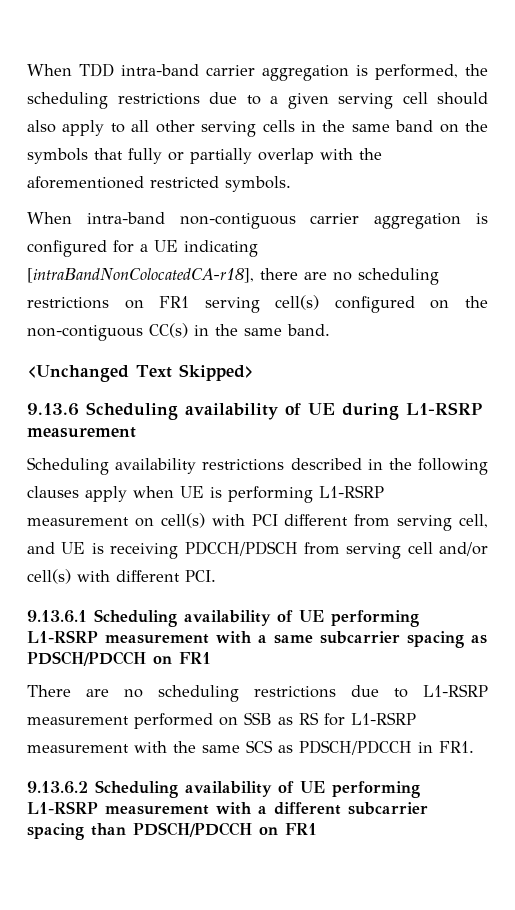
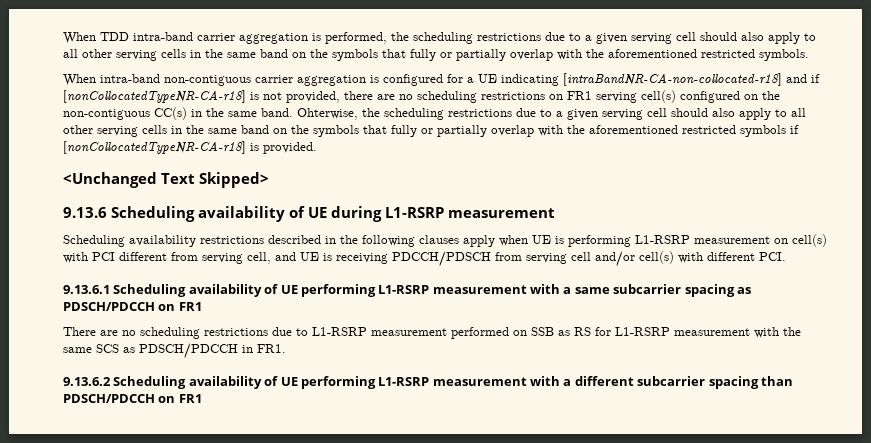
- When intra-band non-contiguous carrier aggregation is configured for a UE indicating [intraBandNonColocatedCA-r18], there are no scheduling restrictions on FR1 serving cell(s) configured on the non-contiguous CC(s) in the same band.
+ When intra-band non-contiguous carrier aggregation is configured for a UE indicating [intraBandNR-CA-non-collocated-r18] and if [nonCollocatedTypeNR-CA-r18] is not provided, there are no scheduling restrictions on FR1 serving cell(s) configured on the non-contiguous CC(s) in the same band. Ohterwise, the scheduling restrictions due to a given serving cell should also apply to all other serving cells in the same band on the symbols that fully or partially overlap with the aforementioned restricted symbols if [nonCollocatedTypeNR-CA-r18] is provided.

